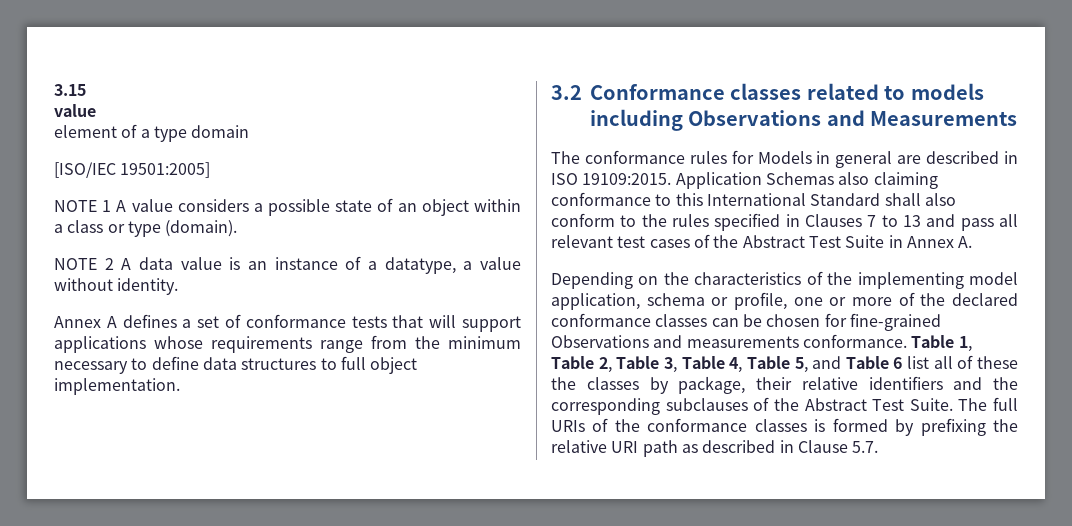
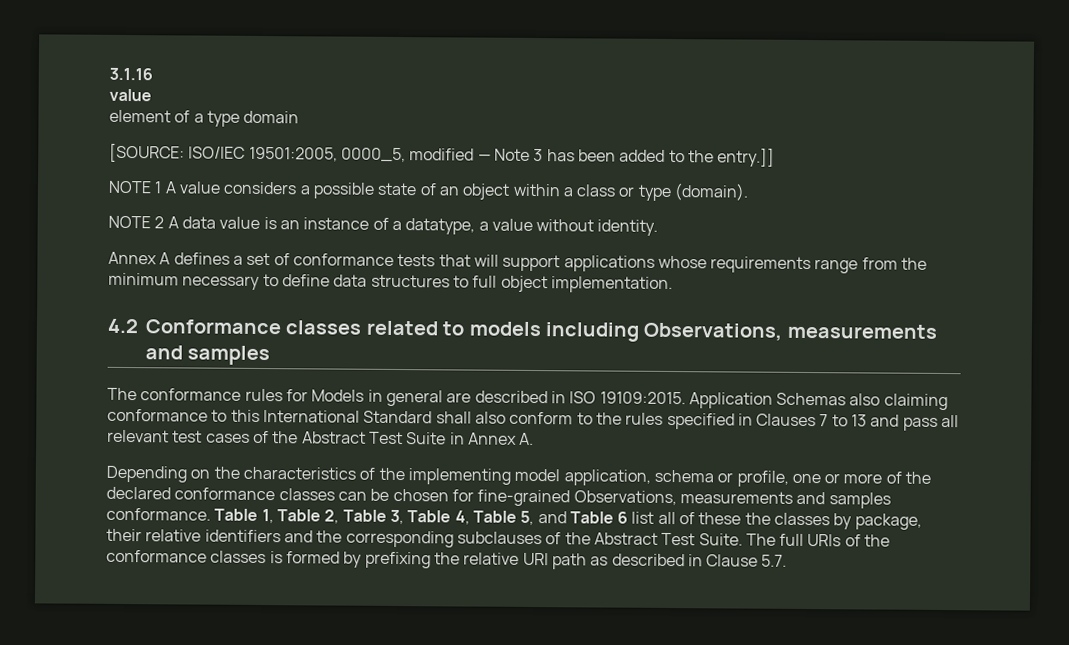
- 3.15
+ 3.1.16
- [ISO/IEC 19501:2005]
+ [SOURCE: ISO/IEC 19501:2005, 0000_5, modified — Note 3 has been added to the entry.]]
- 3.2 Conformance classes related to models including Observations and Measurements
+ 4.2 Conformance classes related to models including Observations, measurements and samples
- Depending on the characteristics of the implementing model application, schema or profile, one or more of the declared conformance classes can be chosen for fine-grained Observations and measurements conformance.
+ Depending on the characteristics of the implementing model application, schema or profile, one or more of the declared conformance classes can be chosen for fine-grained Observations, measurements and samples conformance.

